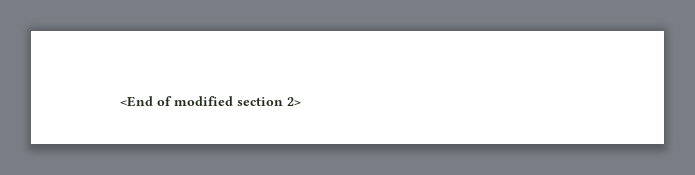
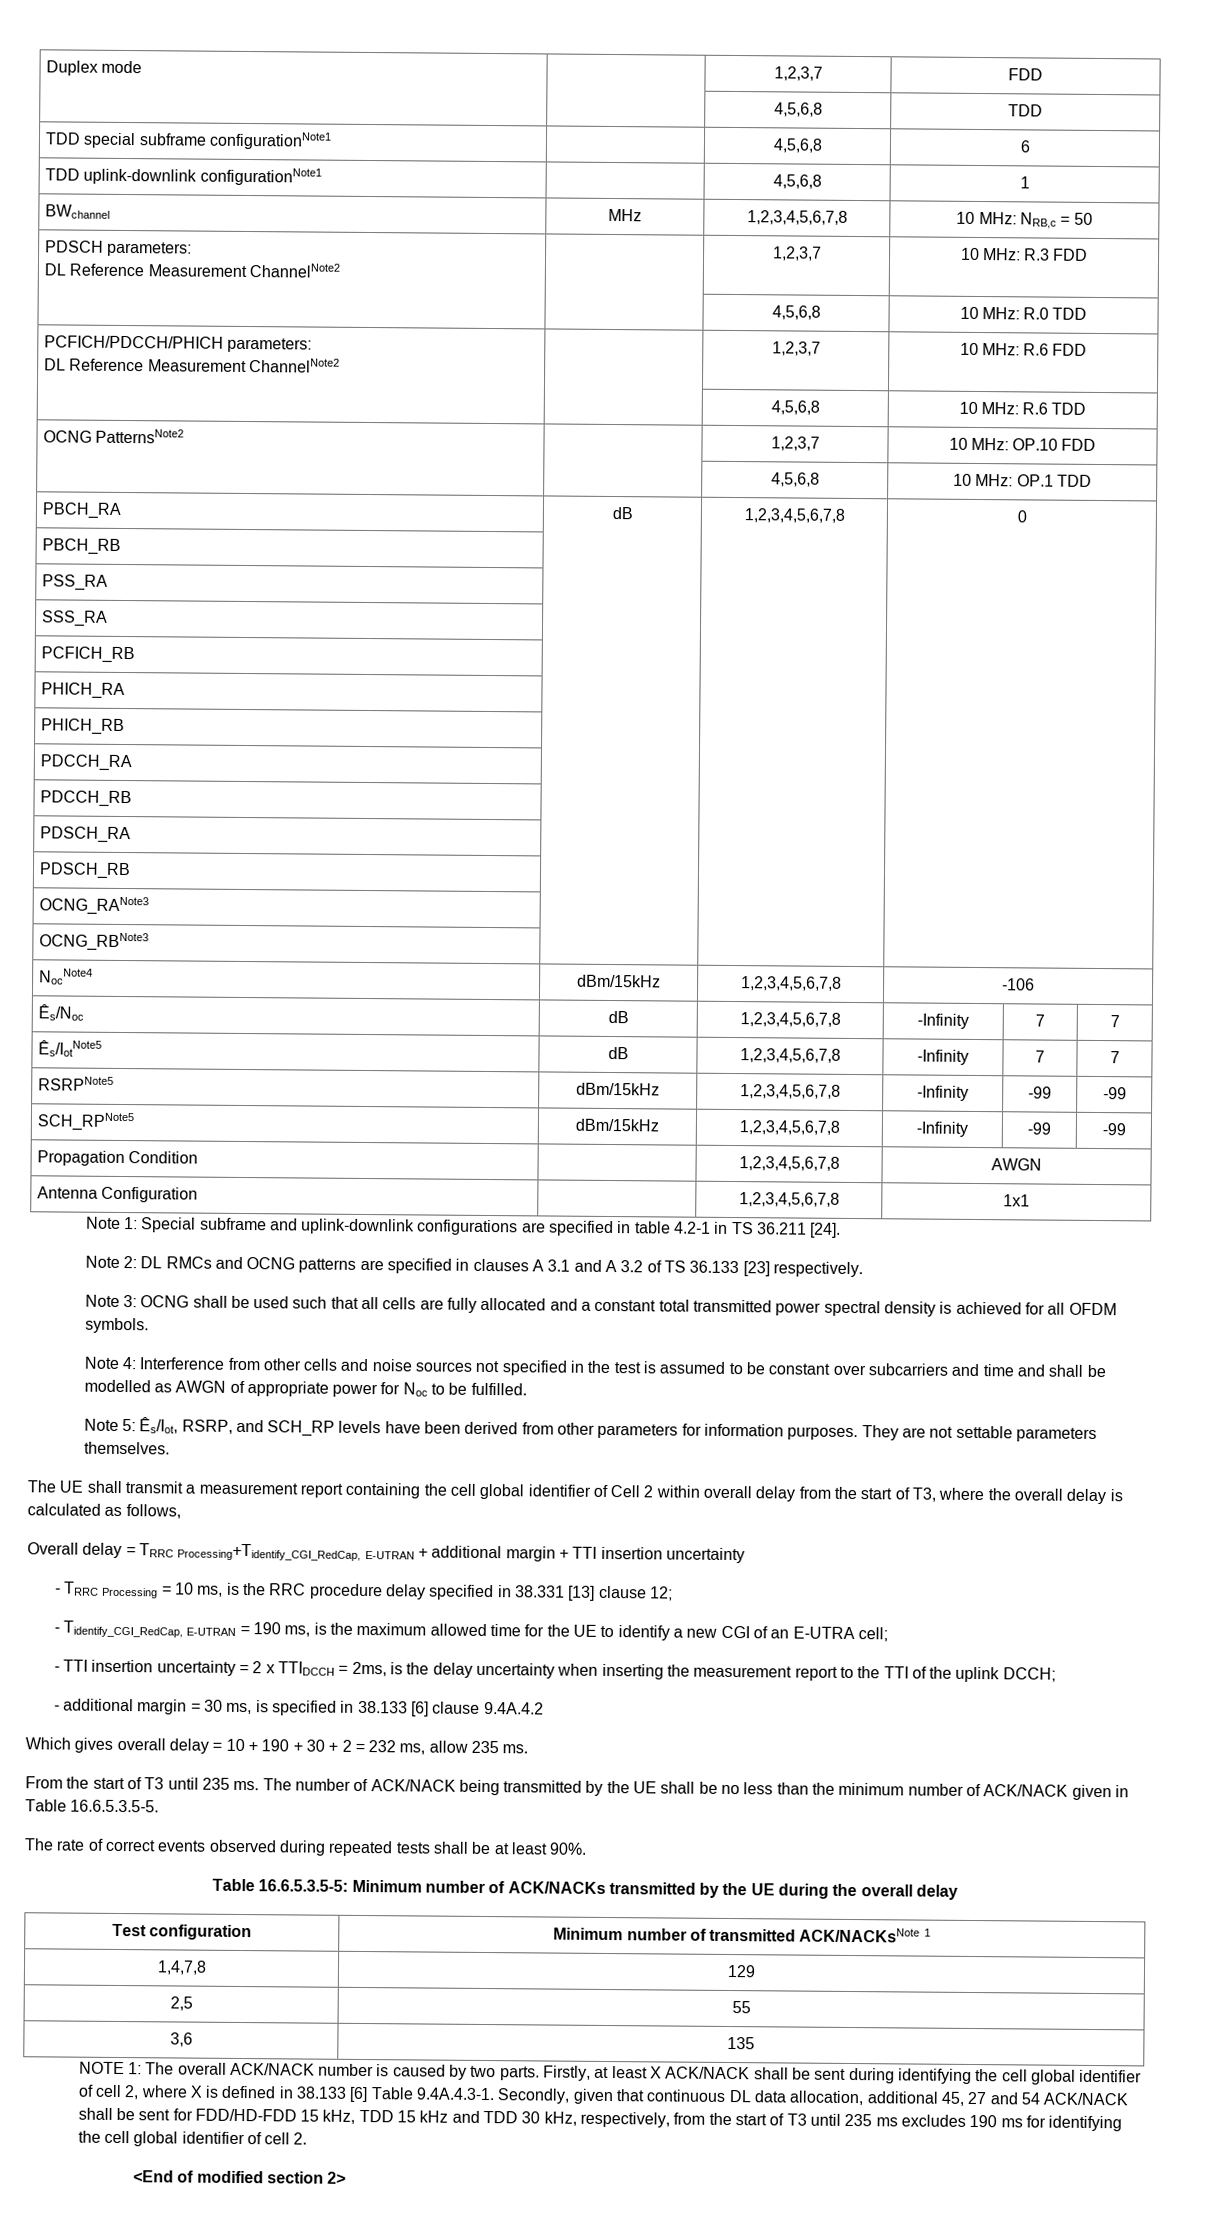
+ Duplex mode | | 1,2,3,7 | FDD
+ | | 4,5,6,8 | TDD
+ TDD special subframe configurationNote1 | | 4,5,6,8 | 6
+ TDD uplink-downlink configurationNote1 | | 4,5,6,8 | 1
+ BWchannel | MHz | 1,2,3,4,5,6,7,8 | 10 MHz: NRB,c = 50
+ PDSCH parameters:
+ DL Reference Measurement ChannelNote2 | | 1,2,3,7 | 10 MHz: R.3 FDD
+ | | 4,5,6,8 | 10 MHz: R.0 TDD
+ PCFICH/PDCCH/PHICH parameters:
+ DL Reference Measurement ChannelNote2 | | 1,2,3,7 | 10 MHz: R.6 FDD
+ | | 4,5,6,8 | 10 MHz: R.6 TDD
+ OCNG PatternsNote2 | | 1,2,3,7 | 10 MHz: OP.10 FDD
+ | | 4,5,6,8 | 10 MHz: OP.1 TDD
+ PBCH_RA | dB | 1,2,3,4,5,6,7,8 | 0
+ PBCH_RB | | |
+ PSS_RA | | |
+ SSS_RA | | |
+ PCFICH_RB | | |
+ PHICH_RA | | |
+ PHICH_RB | | |
+ PDCCH_RA | | |
+ PDCCH_RB | | |
+ PDSCH_RA | | |
+ PDSCH_RB | | |
+ OCNG_RANote3 | | |
+ OCNG_RBNote3 | | |
+ NocNote4 | dBm/15kHz | 1,2,3,4,5,6,7,8 | -106
+ Ês/Noc | dB | 1,2,3,4,5,6,7,8 | -Infinity | 7 | 7
+ Ês/IotNote5 | dB | 1,2,3,4,5,6,7,8 | -Infinity | 7 | 7
+ RSRPNote5 | dBm/15kHz | 1,2,3,4,5,6,7,8 | -Infinity | -99 | -99
+ SCH_RPNote5 | dBm/15kHz | 1,2,3,4,5,6,7,8 | -Infinity | -99 | -99
+ Propagation Condition | | 1,2,3,4,5,6,7,8 | AWGN
+ Antenna Configuration | | 1,2,3,4,5,6,7,8 | 1x1
+ Note 1: Special subframe and uplink-downlink configurations are specified in table 4.2-1 in TS 36.211 [24].
+ Note 2: DL RMCs and OCNG patterns are specified in clauses A 3.1 and A 3.2 of TS 36.133 [23] respectively.
+ Note 3: OCNG shall be used such that all cells are fully allocated and a constant total transmitted power spectral density is achieved for all OFDM symbols.
+ Note 4: Interference from other cells and noise sources not specified in the test is assumed to be constant over subcarriers and time and shall be modelled as AWGN of appropriate power for Noc to be fulfilled.
+ Note 5: Ês/Iot, RSRP, and SCH_RP levels have been derived from other parameters for information purposes. They are not settable parameters themselves.
+ The UE shall transmit a measurement report containing the cell global identifier of Cell 2 within overall delay from the start of T3, where the overall delay is calculated as follows,
+ Overall delay = TRRC Processing+Tidentify_CGI_RedCap, E-UTRAN + additional margin + TTI insertion uncertainty
+ - TRRC Processing = 10 ms, is the RRC procedure delay specified in 38.331 [13] clause 12;
+ - Tidentify_CGI_RedCap, E-UTRAN = 190 ms, is the maximum allowed time for the UE to identify a new CGI of an E-UTRA cell;
+ - TTI insertion uncertainty = 2 x TTIDCCH = 2ms, is the delay uncertainty when inserting the measurement report to the TTI of the uplink DCCH;
+ - additional margin = 30 ms, is specified in 38.133 [6] clause 9.4A.4.2
+ Which gives overall delay = 10 + 190 + 30 + 2 = 232 ms, allow 235 ms.
+ From the start of T3 until 235 ms. The number of ACK/NACK being transmitted by the UE shall be no less than the minimum number of ACK/NACK given in Table 16.6.5.3.5-5.
+ The rate of correct events observed during repeated tests shall be at least 90%.
+ Table 16.6.5.3.5-5: Minimum number of ACK/NACKs transmitted by the UE during the overall delay
+ Test configuration | Minimum number of transmitted ACK/NACKsNote 1
+ 1,4,7,8 | 129
+ 2,5 | 55
+ 3,6 | 135
+ NOTE 1: The overall ACK/NACK number is caused by two parts. Firstly, at least X ACK/NACK shall be sent during identifying the cell global identifier of cell 2, where X is defined in 38.133 [6] Table 9.4A.4.3-1. Secondly, given that continuous DL data allocation, additional 45, 27 and 54 ACK/NACK shall be sent for FDD/HD-FDD 15 kHz, TDD 15 kHz and TDD 30 kHz, respectively, from the start of T3 until 235 ms excludes 190 ms for identifying the cell global identifier of cell 2.

